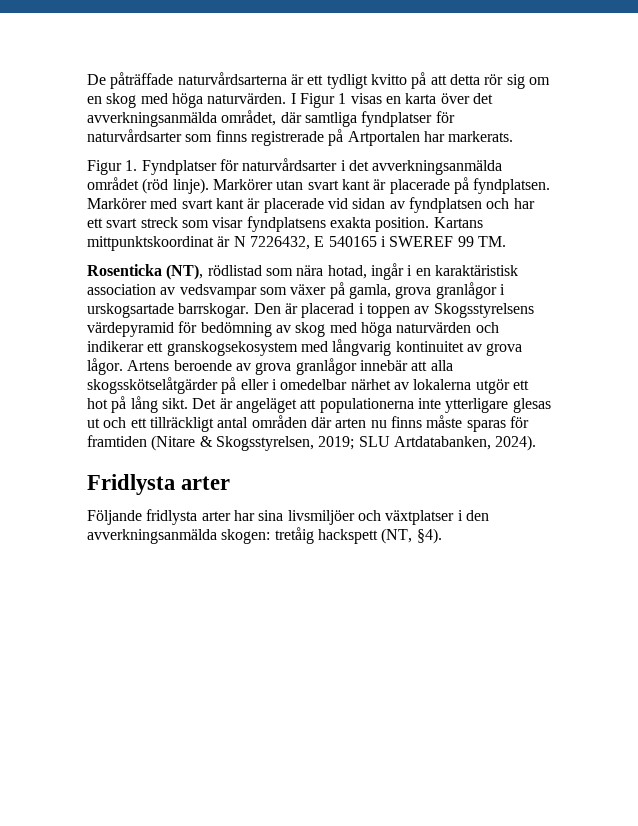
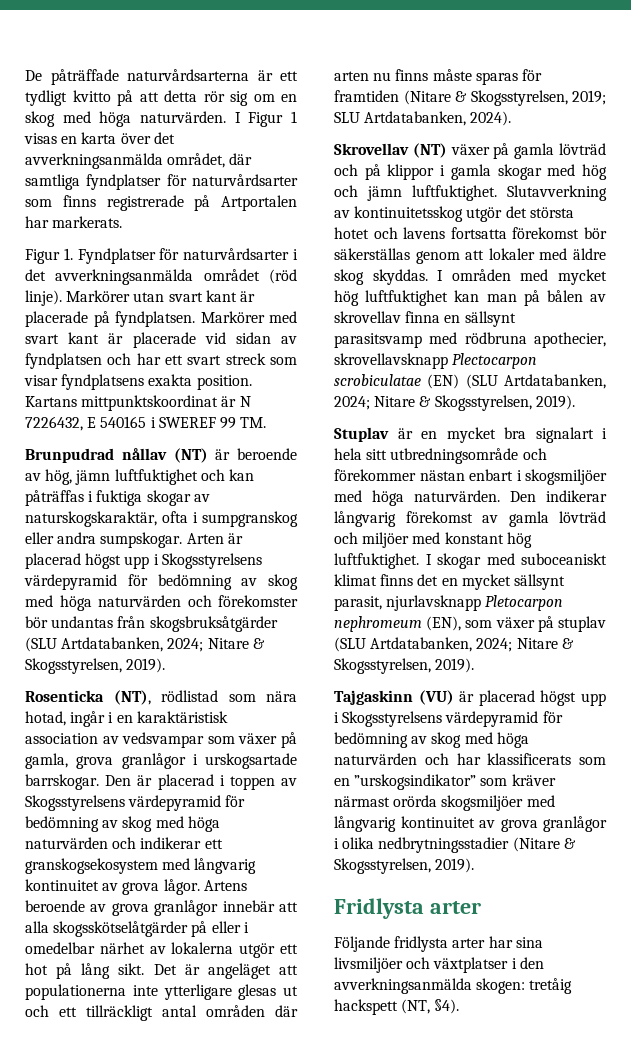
+ Brunpudrad nållav (NT) är beroende av hög, jämn luftfuktighet och kan påträffas i fuktiga skogar av naturskogskaraktär, ofta i sumpgranskog eller andra sumpskogar. Arten är placerad högst upp i Skogsstyrelsens värdepyramid för bedömning av skog med höga naturvärden och förekomster bör undantas från skogsbruksåtgärder (SLU Artdatabanken, 2024; Nitare & Skogsstyrelsen, 2019).
+ Skrovellav (NT) växer på gamla lövträd och på klippor i gamla skogar med hög och jämn luftfuktighet. Slutavverkning av kontinuitetsskog utgör det största hotet och lavens fortsatta förekomst bör säkerställas genom att lokaler med äldre skog skyddas. I områden med mycket hög luftfuktighet kan man på bålen av skrovellav finna en sällsynt parasitsvamp med rödbruna apothecier, skrovellavsknapp Plectocarpon scrobiculatae (EN) (SLU Artdatabanken, 2024; Nitare & Skogsstyrelsen, 2019).
+ Stuplav är en mycket bra signalart i hela sitt utbredningsområde och förekommer nästan enbart i skogsmiljöer med höga naturvärden. Den indikerar långvarig förekomst av gamla lövträd och miljöer med konstant hög luftfuktighet. I skogar med suboceaniskt klimat finns det en mycket sällsynt parasit, njurlavsknapp Pletocarpon nephromeum (EN), som växer på stuplav (SLU Artdatabanken, 2024; Nitare & Skogsstyrelsen, 2019).
+ Tajgaskinn (VU) är placerad högst upp i Skogsstyrelsens värdepyramid för bedömning av skog med höga naturvärden och har klassificerats som en ”urskogsindikator” som kräver närmast orörda skogsmiljöer med långvarig kontinuitet av grova granlågor i olika nedbrytningsstadier (Nitare & Skogsstyrelsen, 2019).

